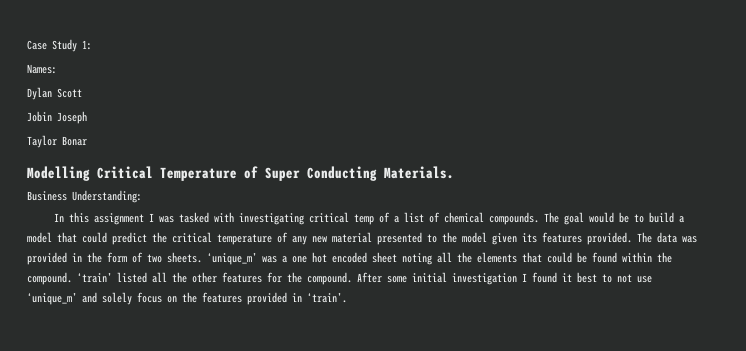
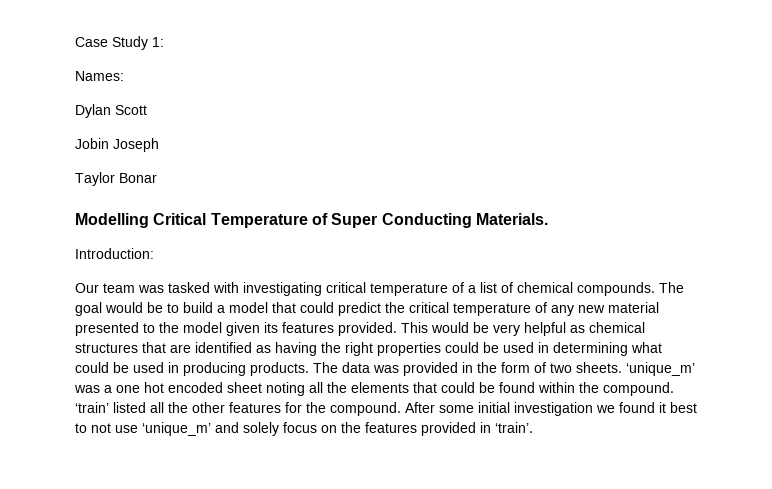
- Business Understanding:
- In this assignment I was tasked with investigating critical temp of a list of chemical compounds.
+ Introduction:
+ Our team was tasked with investigating critical temperature of a list of chemical compounds.
+ This would be very helpful as chemical structures that are identified as having the right properties could be used in determining what could be used in producing products.
- After some initial investigation I found it best to not use ‘unique_m’ and solely focus on the features provided in ‘train’.
+ After some initial investigation we found it best to not use ‘unique_m’ and solely focus on the features provided in ‘train’.

